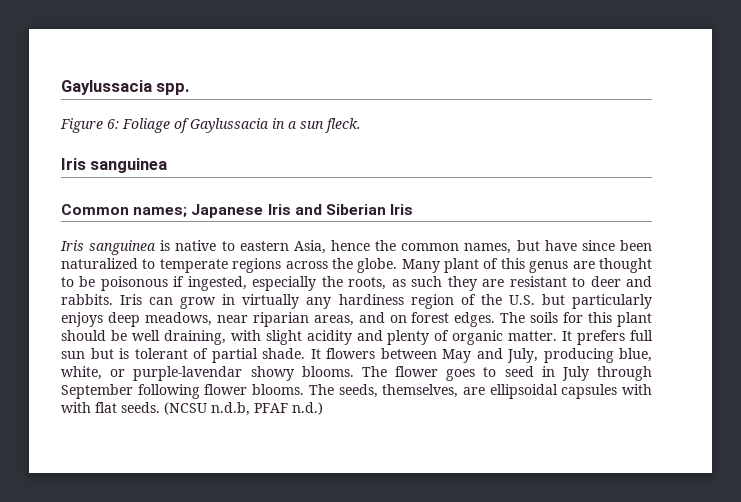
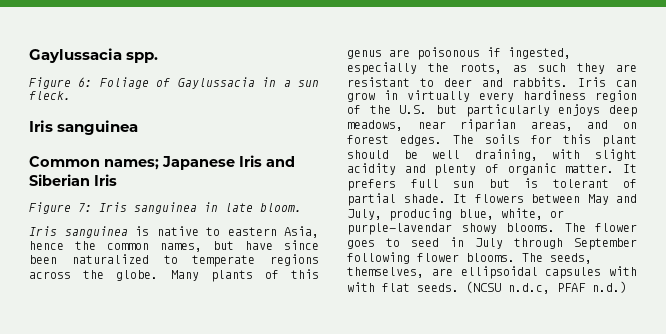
+ Figure 7: Iris sanguinea in late bloom.
- Many plant of this genus are thought to be poisonous if ingested, especially the roots, as such they are resistant to deer and rabbits.
+ Many plants of this genus are poisonous if ingested, especially the roots, as such they are resistant to deer and rabbits.
- Iris can grow in virtually any hardiness region of the U.S. but particularly enjoys deep meadows, near riparian areas, and on forest edges.
+ Iris can grow in virtually every hardiness region of the U.S. but particularly enjoys deep meadows, near riparian areas, and on forest edges.
- (NCSU n.d.b, PFAF n.d.)
+ (NCSU n.d.c, PFAF n.d.)

